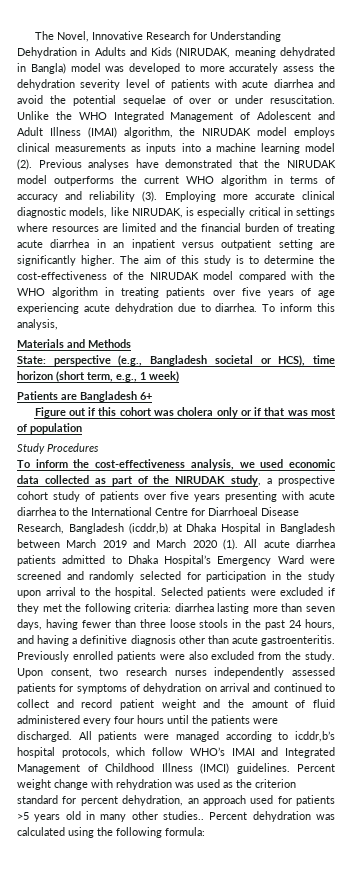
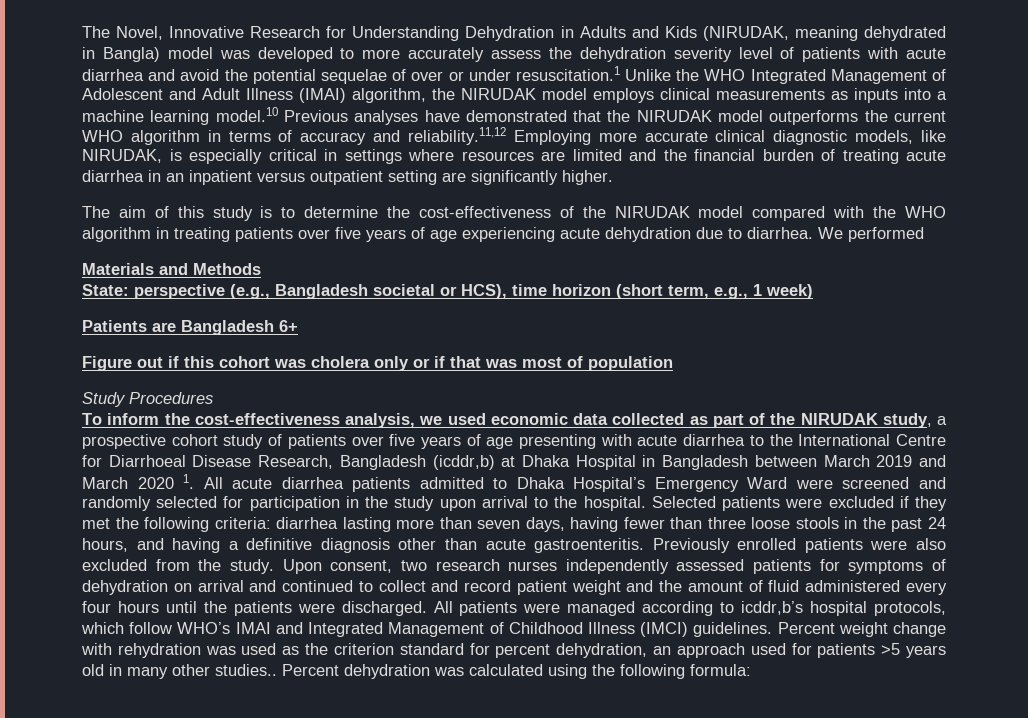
- The Novel, Innovative Research for Understanding Dehydration in Adults and Kids (NIRUDAK, meaning dehydrated in Bangla) model was developed to more accurately assess the dehydration severity level of patients with acute diarrhea and avoid the potential sequelae of over or under resuscitation. Unlike the WHO Integrated Management of Adolescent and Adult Illness (IMAI) algorithm, the NIRUDAK model employs clinical measurements as inputs into a machine learning model (2). Previous analyses have demonstrated that the NIRUDAK model outperforms the current WHO algorithm in terms of accuracy and reliability (3). Employing more accurate clinical diagnostic models, like NIRUDAK, is especially critical in settings where resources are limited and the financial burden of treating acute diarrhea in an inpatient versus outpatient setting are significantly higher. The aim of this study is to determine the cost-effectiveness of the NIRUDAK model compared with the WHO algorithm in treating patients over five years of age experiencing acute dehydration due to diarrhea.
+ The Novel, Innovative Research for Understanding Dehydration in Adults and Kids (NIRUDAK, meaning dehydrated in Bangla) model was developed to more accurately assess the dehydration severity level of patients with acute diarrhea and avoid the potential sequelae of over or under resuscitation.1 Unlike the WHO Integrated Management of Adolescent and Adult Illness (IMAI) algorithm, the NIRUDAK model employs clinical measurements as inputs into a machine learning model.10 Previous analyses have demonstrated that the NIRUDAK model outperforms the current WHO algorithm in terms of accuracy and reliability.11,12 Employing more accurate clinical diagnostic models, like NIRUDAK, is especially critical in settings where resources are limited and the financial burden of treating acute diarrhea in an inpatient versus outpatient setting are significantly higher.
+ The aim of this study is to determine the cost-effectiveness of the NIRUDAK model compared with the WHO algorithm in treating patients over five years of age experiencing acute dehydration due to diarrhea.
- To inform this analysis,
+ We performed
- To inform the cost-effectiveness analysis, we used economic data collected as part of the NIRUDAK study, a prospective cohort study of patients over five years presenting with acute diarrhea to the International Centre for Diarrhoeal Disease Research, Bangladesh (icddr,b) at Dhaka Hospital in Bangladesh between March 2019 and March 2020 (1). All acute diarrhea patients admitted to Dhaka Hospital’s Emergency Ward were screened and randomly selected for participation in the study upon arrival to the hospital.
+ To inform the cost-effectiveness analysis, we used economic data collected as part of the NIRUDAK study, a prospective cohort study of patients over five years of age presenting with acute diarrhea to the International Centre for Diarrhoeal Disease Research, Bangladesh (icddr,b) at Dhaka Hospital in Bangladesh between March 2019 and March 2020 1. All acute diarrhea patients admitted to Dhaka Hospital’s Emergency Ward were screened and randomly selected for participation in the study upon arrival to the hospital.

